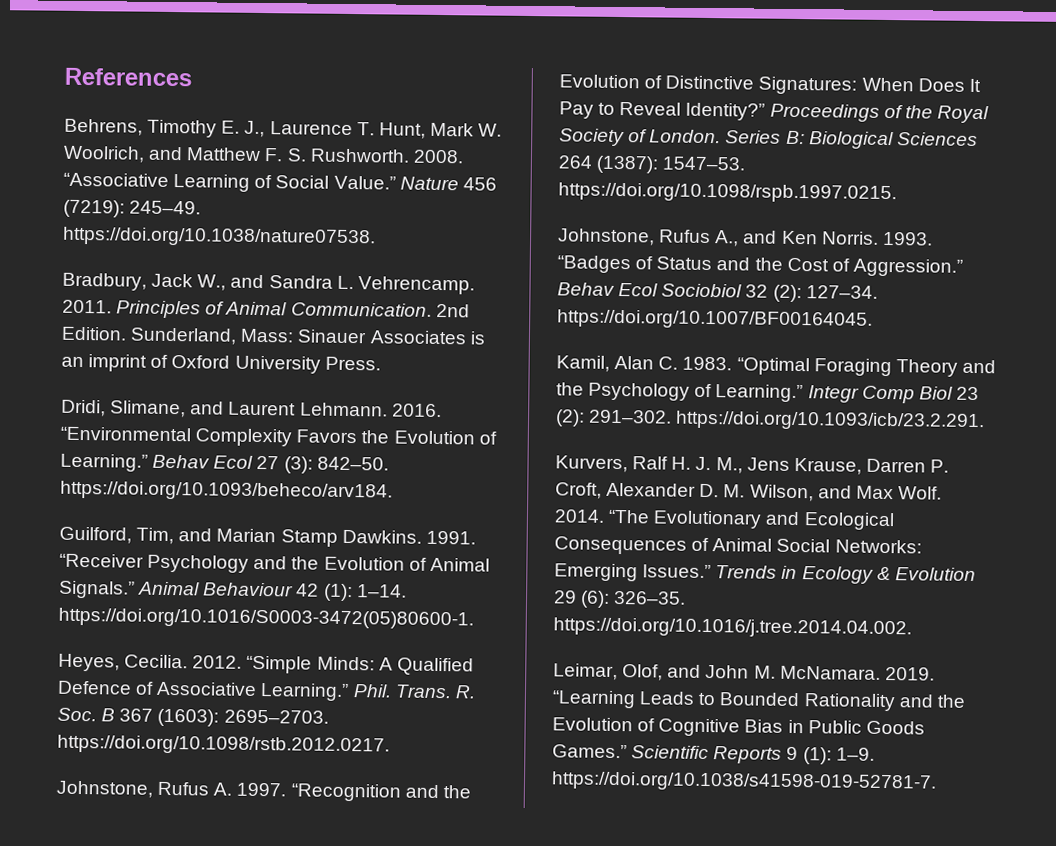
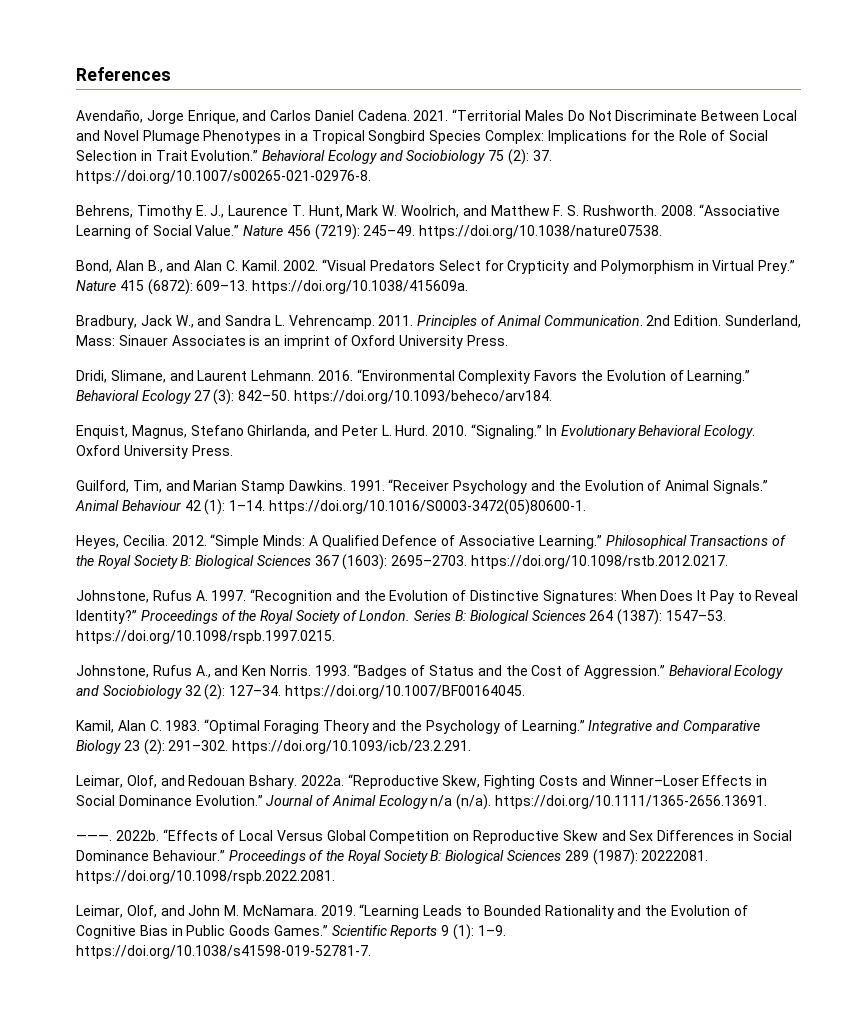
+ Avendaño, Jorge Enrique, and Carlos Daniel Cadena. 2021. “Territorial Males Do Not Discriminate Between Local and Novel Plumage Phenotypes in a Tropical Songbird Species Complex: Implications for the Role of Social Selection in Trait Evolution.” Behavioral Ecology and Sociobiology 75 (2): 37. https://doi.org/10.1007/s00265-021-02976-8.
+ Bond, Alan B., and Alan C. Kamil. 2002. “Visual Predators Select for Crypticity and Polymorphism in Virtual Prey.” Nature 415 (6872): 609–13. https://doi.org/10.1038/415609a.
- Behav Ecol 27 (3): 842–50. https://doi.org/10.1093/beheco/arv184.
+ Behavioral Ecology 27 (3): 842–50. https://doi.org/10.1093/beheco/arv184.
+ Enquist, Magnus, Stefano Ghirlanda, and Peter L. Hurd. 2010. “Signaling.” In Evolutionary Behavioral Ecology. Oxford University Press.
- Phil. Trans. R. Soc. B 367 (1603): 2695–2703. https://doi.org/10.1098/rstb.2012.0217.
+ Philosophical Transactions of the Royal Society B: Biological Sciences 367 (1603): 2695–2703. https://doi.org/10.1098/rstb.2012.0217.
- Behav Ecol Sociobiol 32 (2): 127–34. https://doi.org/10.1007/BF00164045.
+ Behavioral Ecology and Sociobiology 32 (2): 127–34. https://doi.org/10.1007/BF00164045.
- Integr Comp Biol 23 (2): 291–302. https://doi.org/10.1093/icb/23.2.291.
+ Integrative and Comparative Biology 23 (2): 291–302. https://doi.org/10.1093/icb/23.2.291.
- Kurvers, Ralf H. J. M., Jens Krause, Darren P. Croft, Alexander D. M. Wilson, and Max Wolf. 2014. “The Evolutionary and Ecological Consequences of Animal Social Networks: Emerging Issues.” Trends in Ecology & Evolution 29 (6): 326–35. https://doi.org/10.1016/j.tree.2014.04.002.
+ Leimar, Olof, and Redouan Bshary. 2022a. “Reproductive Skew, Fighting Costs and Winner–Loser Effects in Social Dominance Evolution.” Journal of Animal Ecology n/a (n/a). https://doi.org/10.1111/1365-2656.13691.
+ ———. 2022b. “Effects of Local Versus Global Competition on Reproductive Skew and Sex Differences in Social Dominance Behaviour.” Proceedings of the Royal Society B: Biological Sciences 289 (1987): 20222081. https://doi.org/10.1098/rspb.2022.2081.

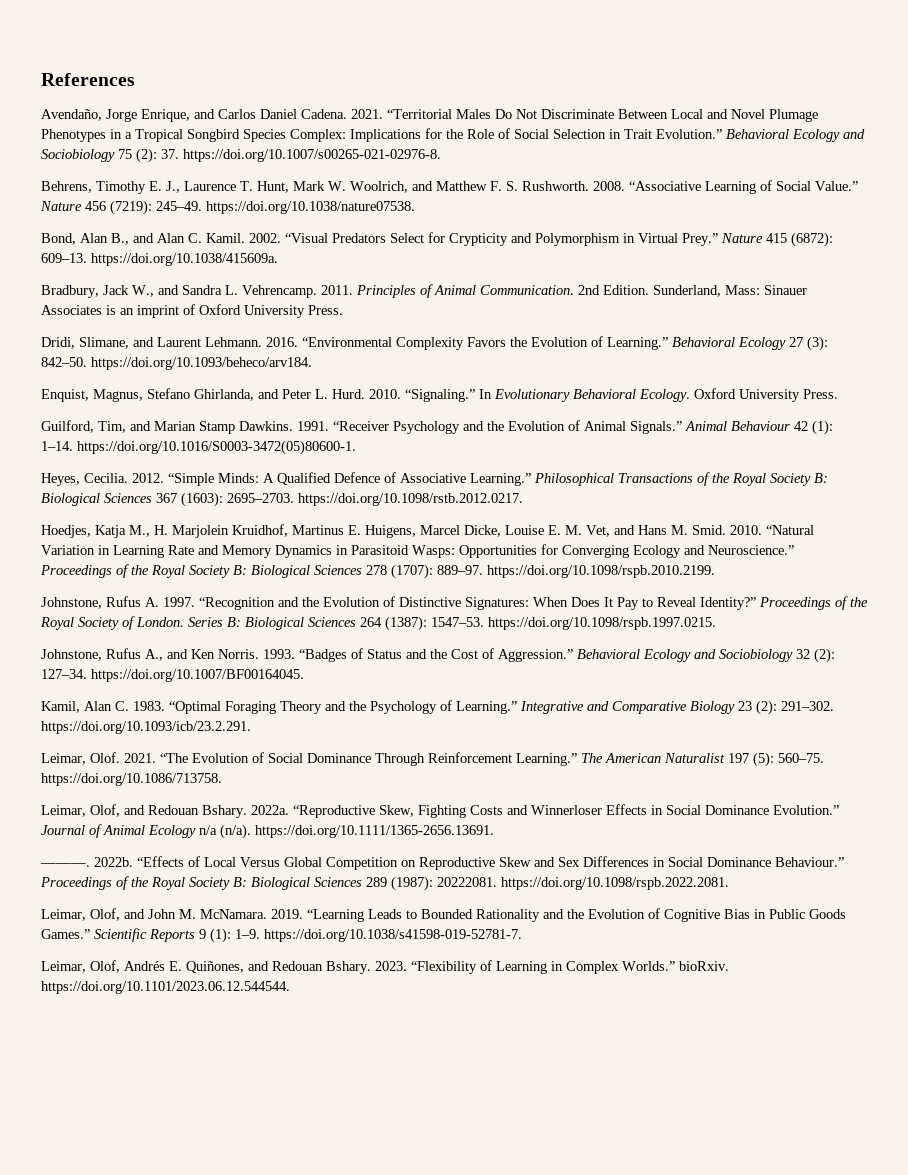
+ Hoedjes, Katja M., H. Marjolein Kruidhof, Martinus E. Huigens, Marcel Dicke, Louise E. M. Vet, and Hans M. Smid. 2010. “Natural Variation in Learning Rate and Memory Dynamics in Parasitoid Wasps: Opportunities for Converging Ecology and Neuroscience.” Proceedings of the Royal Society B: Biological Sciences 278 (1707): 889–97. https://doi.org/10.1098/rspb.2010.2199.
+ Leimar, Olof. 2021. “The Evolution of Social Dominance Through Reinforcement Learning.” The American Naturalist 197 (5): 560–75. https://doi.org/10.1086/713758.
- “Reproductive Skew, Fighting Costs and Winner–Loser Effects in Social Dominance Evolution.”
+ “Reproductive Skew, Fighting Costs and Winnerloser Effects in Social Dominance Evolution.”
+ Leimar, Olof, Andrés E. Quiñones, and Redouan Bshary. 2023. “Flexibility of Learning in Complex Worlds.” bioRxiv. https://doi.org/10.1101/2023.06.12.544544.

